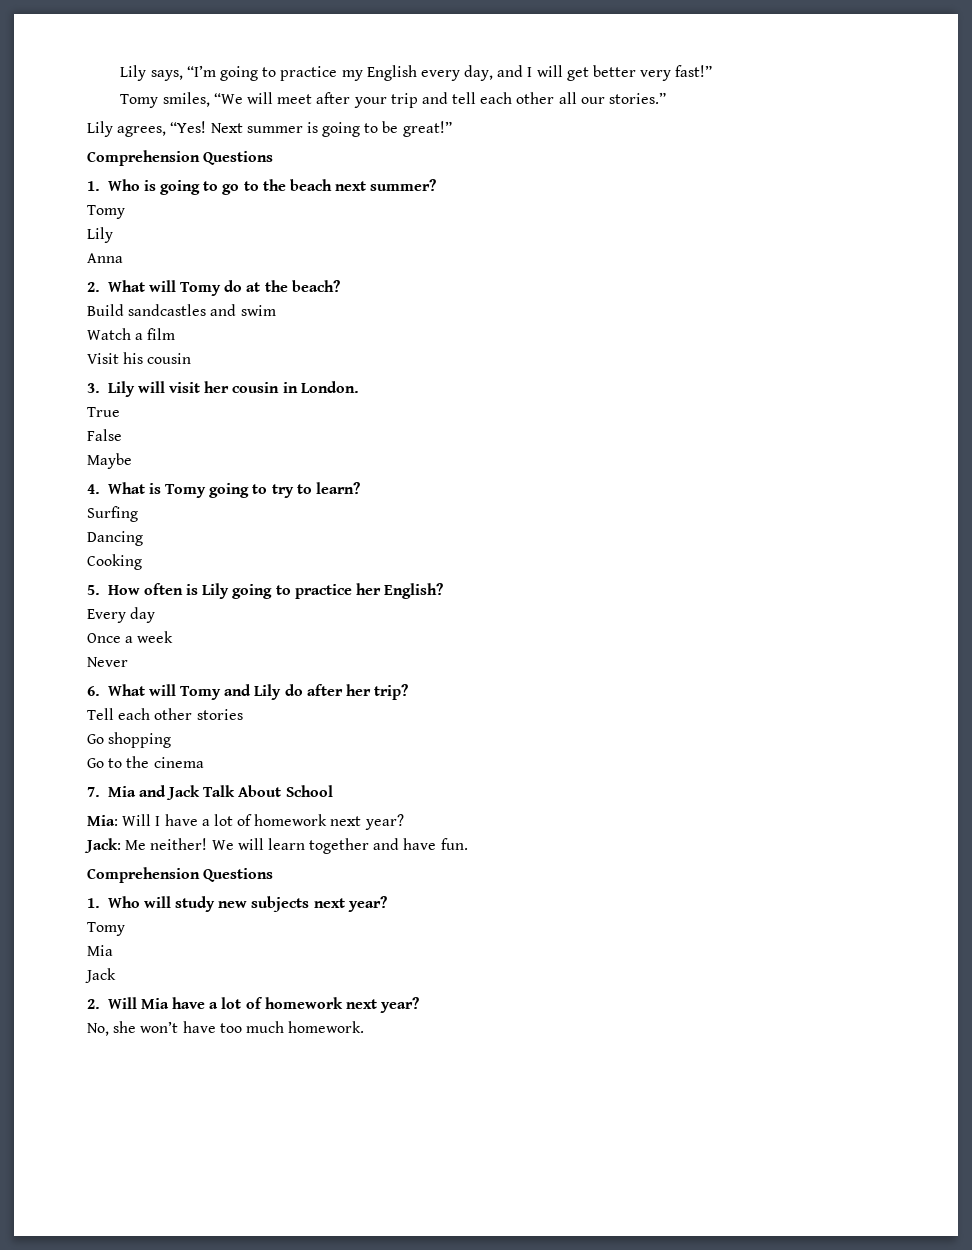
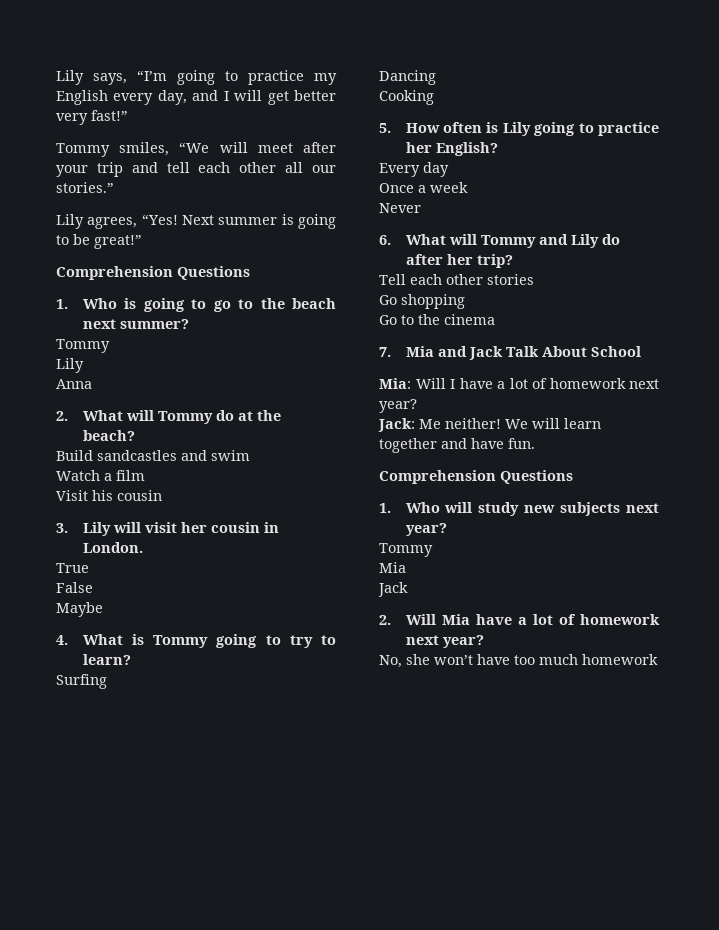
- Tomy smiles, “We will meet after your trip and tell each other all our stories.”
+ Tommy smiles, “We will meet after your trip and tell each other all our stories.”
  1. Who is going to go to the beach next summer?
- Tomy
+ Tommy
- 2. What will Tomy do at the beach?
+ 2. What will Tommy do at the beach?
- 4. What is Tomy going to try to learn?
+ 4. What is Tommy going to try to learn?
- 6. What will Tomy and Lily do after her trip?
+ 6. What will Tommy and Lily do after her trip?
  1. Who will study new subjects next year?
- Tomy
+ Tommy
- No, she won’t have too much homework.
+ No, she won’t have too much homework

